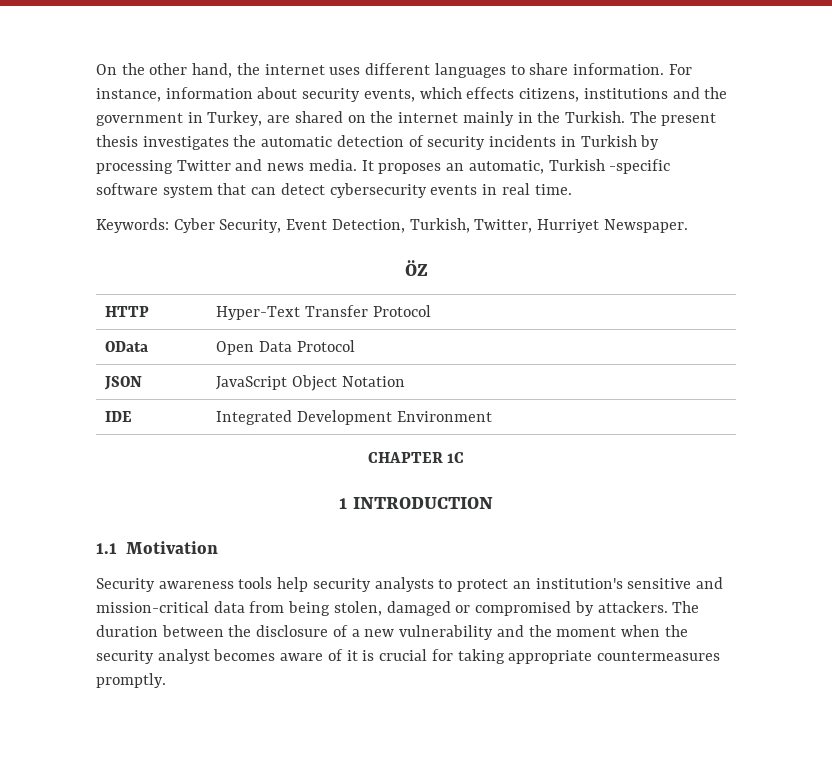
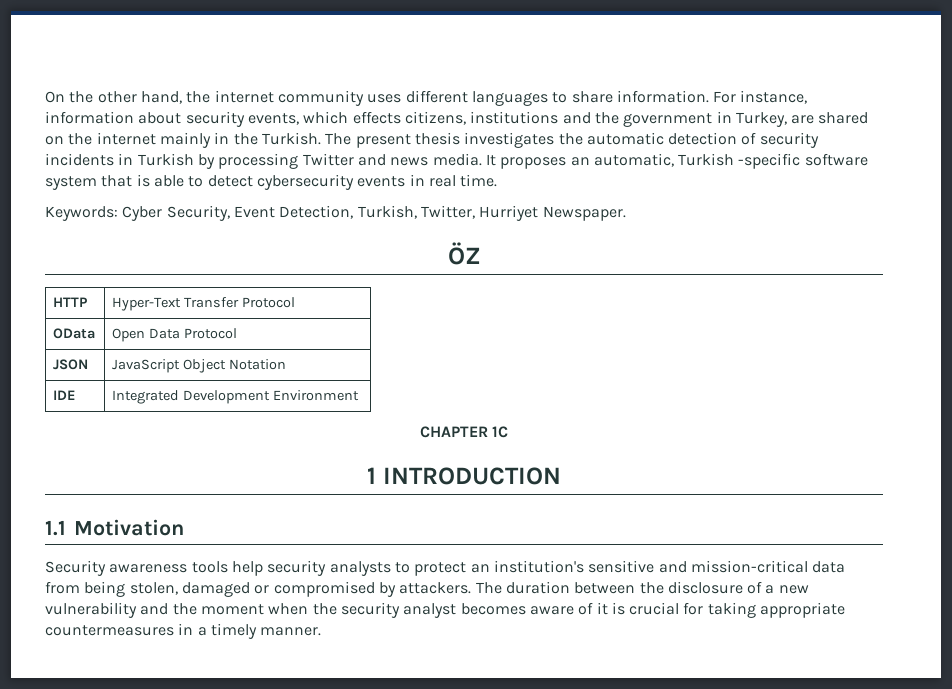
- On the other hand, the internet uses different languages to share information.
+ On the other hand, the internet community uses different languages to share information.
- It proposes an automatic, Turkish -specific software system that can detect cybersecurity events in real time.
+ It proposes an automatic, Turkish -specific software system that is able to detect cybersecurity events in real time.
- The duration between the disclosure of a new vulnerability and the moment when the security analyst becomes aware of it is crucial for taking appropriate countermeasures promptly.
+ The duration between the disclosure of a new vulnerability and the moment when the security analyst becomes aware of it is crucial for taking appropriate countermeasures in a timely manner.

